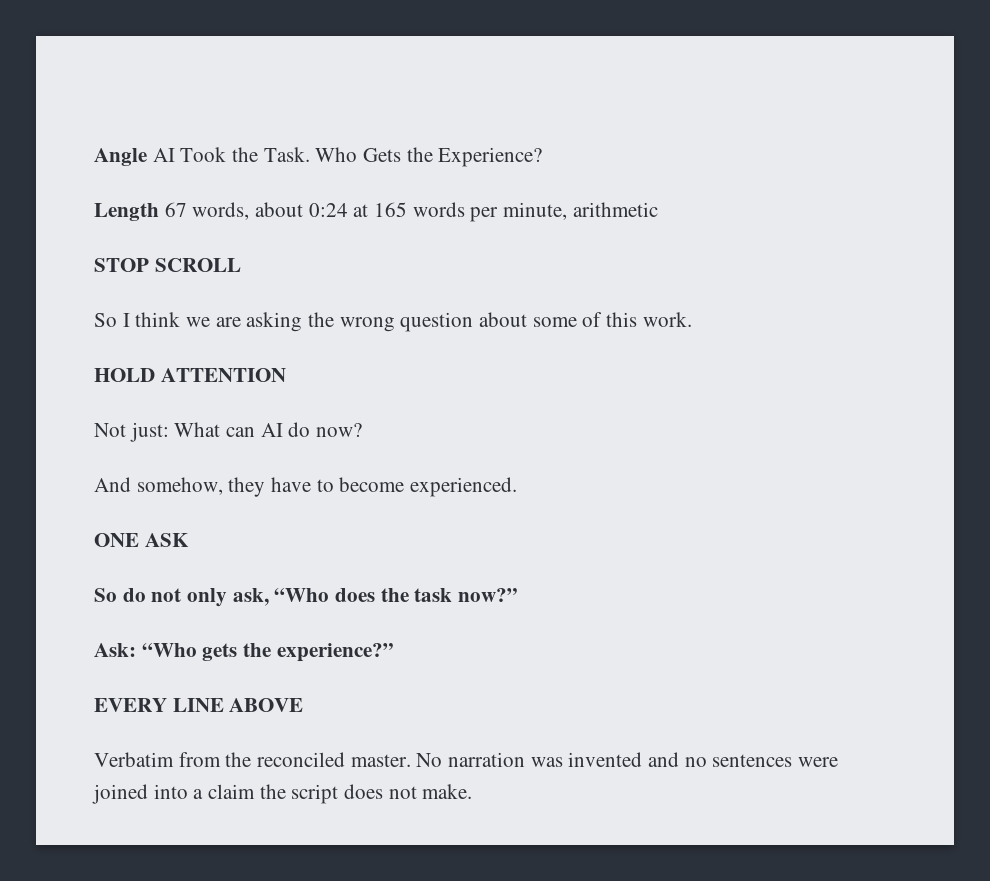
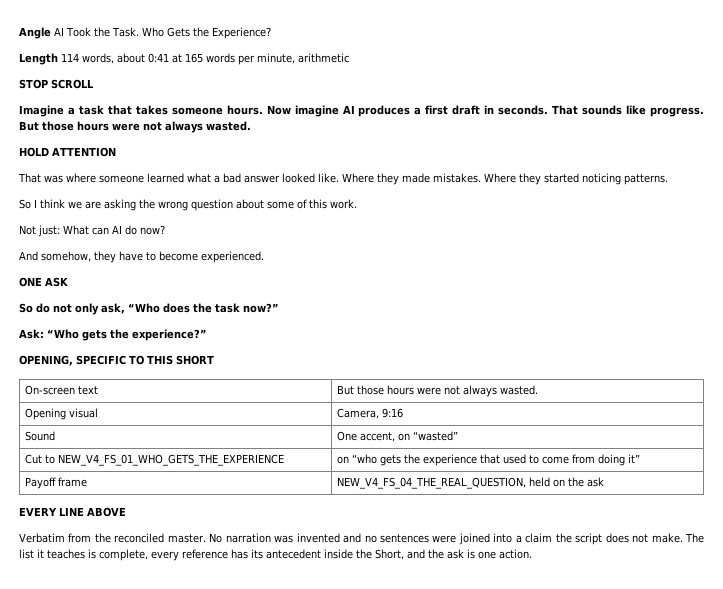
- Length 67 words, about 0:24 at 165 words per minute, arithmetic
+ Length 114 words, about 0:41 at 165 words per minute, arithmetic
+ Imagine a task that takes someone hours. Now imagine AI produces a first draft in seconds. That sounds like progress. But those hours were not always wasted.
+ HOLD ATTENTION
+ That was where someone learned what a bad answer looked like. Where they made mistakes. Where they started noticing patterns.
- HOLD ATTENTION
+ OPENING, SPECIFIC TO THIS SHORT
+ On-screen text | But those hours were not always wasted.
+ Opening visual | Camera, 9:16
+ Sound | One accent, on “wasted”
+ Cut to NEW_V4_FS_01_WHO_GETS_THE_EXPERIENCE | on “who gets the experience that used to come from doing it”
+ Payoff frame | NEW_V4_FS_04_THE_REAL_QUESTION, held on the ask
+ The list it teaches is complete, every reference has its antecedent inside the Short, and the ask is one action.

